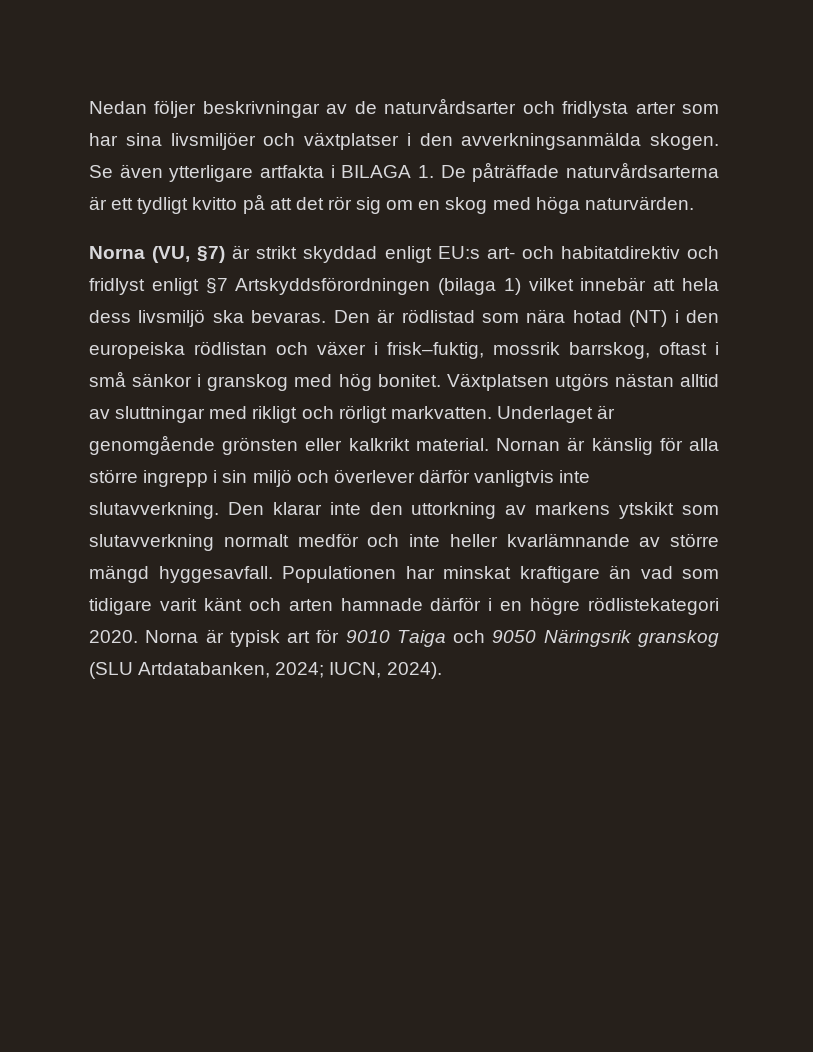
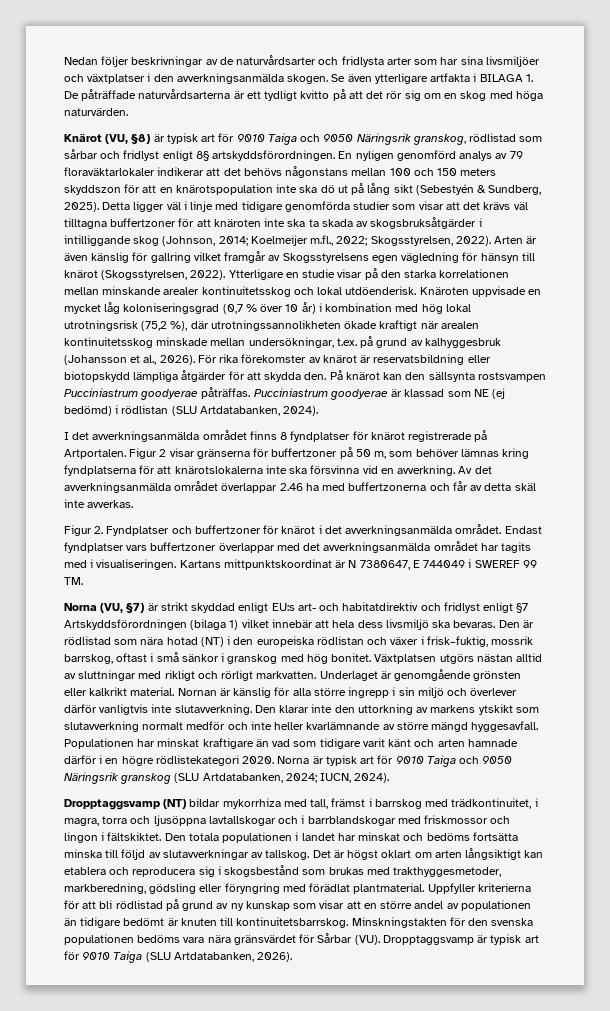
+ Knärot (VU, §8) är typisk art för 9010 Taiga och 9050 Näringsrik granskog, rödlistad som sårbar och fridlyst enligt 8§ artskyddsförordningen. En nyligen genomförd analys av 79 floraväktarlokaler indikerar att det behövs någonstans mellan 100 och 150 meters skyddszon för att en knärotspopulation inte ska dö ut på lång sikt (Sebestyén & Sundberg, 2025). Detta ligger väl i linje med tidigare genomförda studier som visar att det krävs väl tilltagna buffertzoner för att knäroten inte ska ta skada av skogsbruksåtgärder i intilliggande skog (Johnson, 2014; Koelmeijer m.fl., 2022; Skogsstyrelsen, 2022). Arten är även känslig för gallring vilket framgår av Skogsstyrelsens egen vägledning för hänsyn till knärot (Skogsstyrelsen, 2022). Ytterligare en studie visar på den starka korrelationen mellan minskande arealer kontinuitetsskog och lokal utdöenderisk. Knäroten uppvisade en mycket låg koloniseringsgrad (0,7 % över 10 år) i kombination med hög lokal utrotningsrisk (75,2 %), där utrotningssannolikheten ökade kraftigt när arealen kontinuitetsskog minskade mellan undersökningar, t.ex. på grund av kalhyggesbruk (Johansson et al., 2026). För rika förekomster av knärot är reservatsbildning eller biotopskydd lämpliga åtgärder för att skydda den. På knärot kan den sällsynta rostsvampen Pucciniastrum goodyerae påträffas. Pucciniastrum goodyerae är klassad som NE (ej bedömd) i rödlistan (SLU Artdatabanken, 2024).
+ I det avverkningsanmälda området finns 8 fyndplatser för knärot registrerade på Artportalen. Figur 2 visar gränserna för buffertzoner på 50 m, som behöver lämnas kring fyndplatserna för att knärotslokalerna inte ska försvinna vid en avverkning. Av det avverkningsanmälda området överlappar 2.46 ha med buffertzonerna och får av detta skäl inte avverkas.
+ Figur 2. Fyndplatser och buffertzoner för knärot i det avverkningsanmälda området. Endast fyndplatser vars buffertzoner överlappar med det avverkningsanmälda området har tagits med i visualiseringen. Kartans mittpunktskoordinat är N 7380647, E 744049 i SWEREF 99 TM.
+ Dropptaggsvamp (NT) bildar mykorrhiza med tall, främst i barrskog med trädkontinuitet, i magra, torra och ljusöppna lavtallskogar och i barrblandskogar med friskmossor och lingon i fältskiktet. Den totala populationen i landet har minskat och bedöms fortsätta minska till följd av slutavverkningar av tallskog. Det är högst oklart om arten långsiktigt kan etablera och reproducera sig i skogsbestånd som brukas med trakthyggesmetoder, markberedning, gödsling eller föryngring med förädlat plantmaterial. Uppfyller kriterierna för att bli rödlistad på grund av ny kunskap som visar att en större andel av populationen än tidigare bedömt är knuten till kontinuitetsbarrskog. Minskningstakten för den svenska populationen bedöms vara nära gränsvärdet för Sårbar (VU). Dropptaggsvamp är typisk art för 9010 Taiga (SLU Artdatabanken, 2026).

